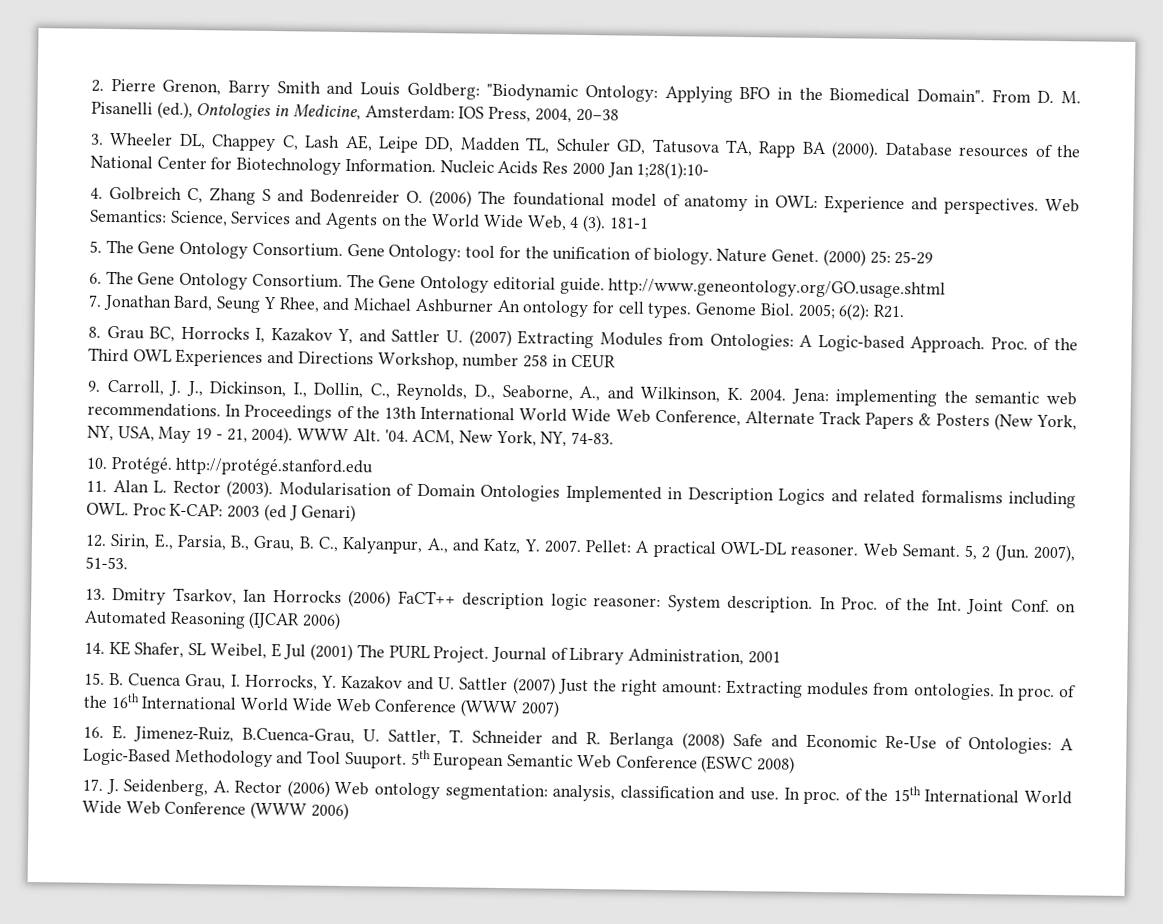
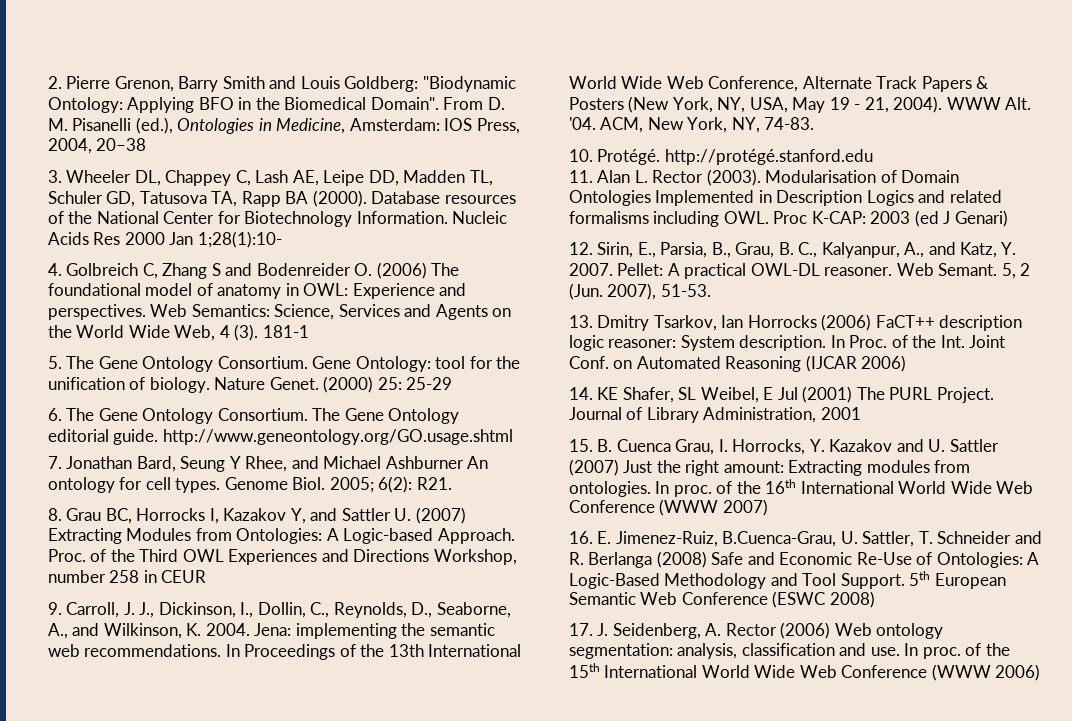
- 16. E. Jimenez-Ruiz, B.Cuenca-Grau, U. Sattler, T. Schneider and R. Berlanga (2008) Safe and Economic Re-Use of Ontologies: A Logic-Based Methodology and Tool Suuport.
+ 16. E. Jimenez-Ruiz, B.Cuenca-Grau, U. Sattler, T. Schneider and R. Berlanga (2008) Safe and Economic Re-Use of Ontologies: A Logic-Based Methodology and Tool Support.

